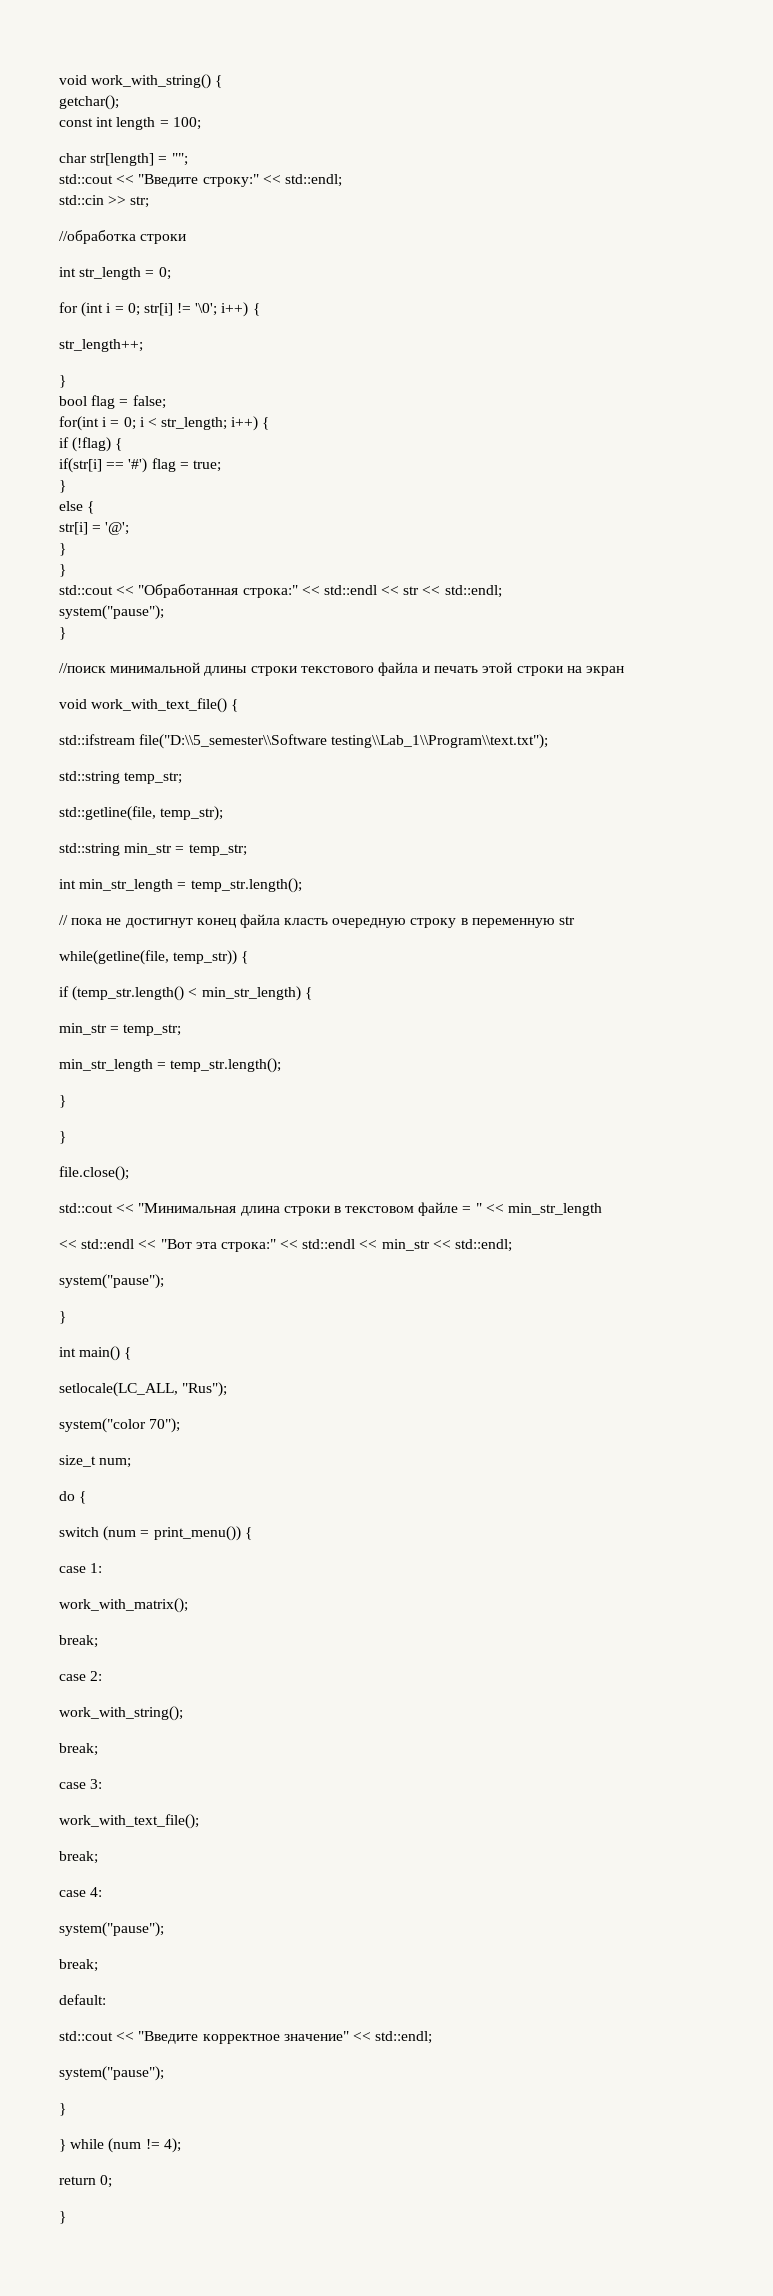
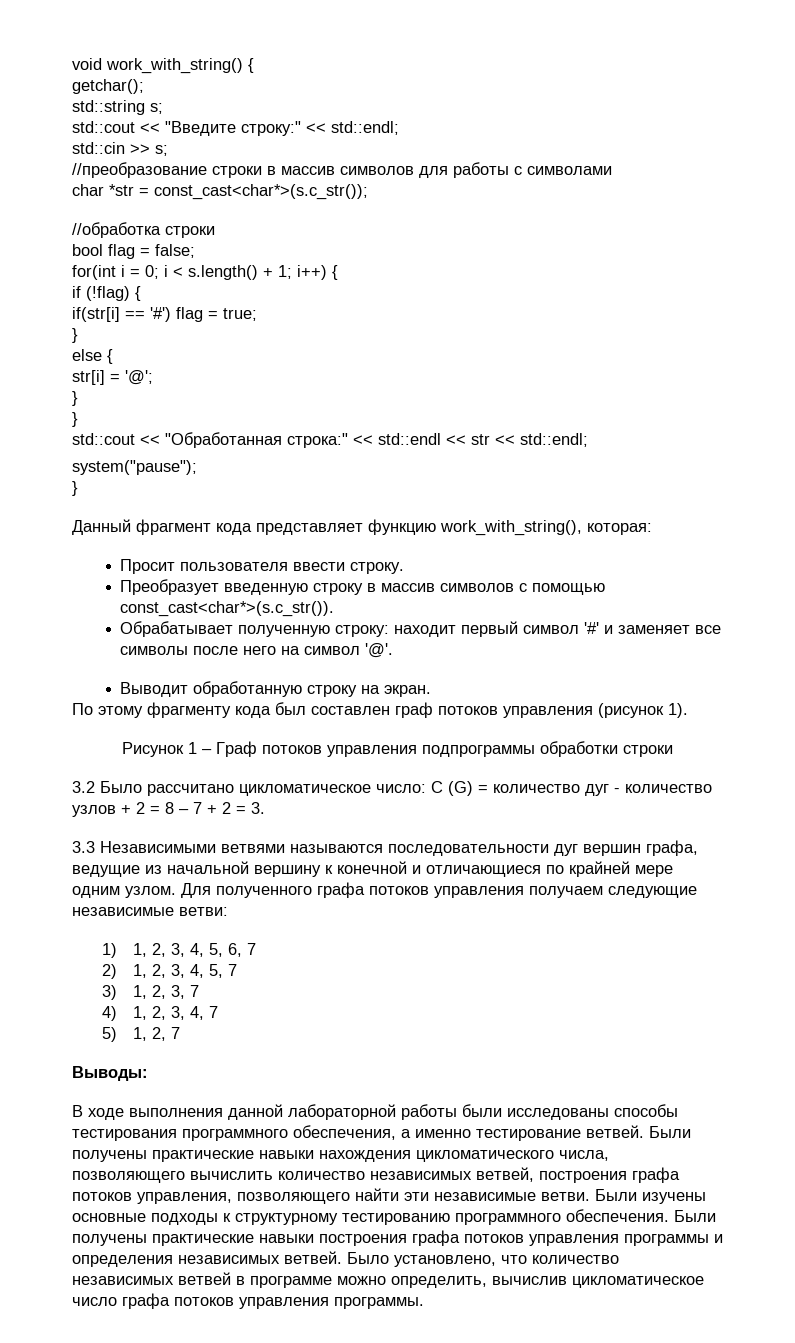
- const int length = 100;
- char str[length] = "";
+ std::string s;
- std::cin >> str;
+ std::cin >> s;
+ //преобразование строки в массив символов для работы с символами
+ char *str = const_cast<char*>(s.c_str());
  //обработка строки
- int str_length = 0;
- for (int i = 0; str[i] != '\0'; i++) {
- str_length++;
- }
- for(int i = 0; i < str_length; i++) {
+ for(int i = 0; i < s.length() + 1; i++) {
- //поиск минимальной длины строки текстового файла и печать этой строки на экран
- void work_with_text_file() {
- std::ifstream file("D:\\5_semester\\Software testing\\Lab_1\\Program\\text.txt");
- std::string temp_str;
- std::getline(file, temp_str);
- std::string min_str = temp_str;
- int min_str_length = temp_str.length();
- // пока не достигнут конец файла класть очередную строку в переменную str
- while(getline(file, temp_str)) {
- if (temp_str.length() < min_str_length) {
- min_str = temp_str;
- min_str_length = temp_str.length();
- }
- }
- file.close();
- std::cout << "Минимальная длина строки в текстовом файле = " << min_str_length
- << std::endl << "Вот эта строка:" << std::endl << min_str << std::endl;
- system("pause");
- }
- int main() {
- setlocale(LC_ALL, "Rus");
- system("color 70");
- size_t num;
- do {
- switch (num = print_menu()) {
- case 1:
- work_with_matrix();
- break;
- case 2:
- work_with_string();
- break;
- case 3:
- work_with_text_file();
- break;
- case 4:
- system("pause");
- break;
- default:
- std::cout << "Введите корректное значение" << std::endl;
- system("pause");
- }
- } while (num != 4);
- return 0;
- }
+ Данный фрагмент кода представляет функцию work_with_string(), которая:
+ Просит пользователя ввести строку.
+ Преобразует введенную строку в массив символов с помощью const_cast<char*>(s.c_str()).
+ Обрабатывает полученную строку: находит первый символ '#' и заменяет все символы после него на символ '@'.
+ Выводит обработанную строку на экран.
+ По этому фрагменту кода был составлен граф потоков управления (рисунок 1).
+ Рисунок 1 – Граф потоков управления подпрограммы обработки строки
+ 3.2 Было рассчитано цикломатическое число: С (G) = количество дуг - количество узлов + 2 = 8 – 7 + 2 = 3.
+ 3.3 Независимыми ветвями называются последовательности дуг вершин графа, ведущие из начальной вершину к конечной и отличающиеся по крайней мере одним узлом. Для полученного графа потоков управления получаем следующие независимые ветви:
+ 1) 1, 2, 3, 4, 5, 6, 7
+ 2) 1, 2, 3, 4, 5, 7
+ 3) 1, 2, 3, 7
+ 4) 1, 2, 3, 4, 7
+ 5) 1, 2, 7
+ Выводы:
+ В ходе выполнения данной лабораторной работы были исследованы способы тестирования программного обеспечения, а именно тестирование ветвей. Были получены практические навыки нахождения цикломатического числа, позволяющего вычислить количество независимых ветвей, построения графа потоков управления, позволяющего найти эти независимые ветви. Были изучены основные подходы к структурному тестированию программного обеспечения. Были получены практические навыки построения графа потоков управления программы и определения независимых ветвей. Было установлено, что количество независимых ветвей в программе можно определить, вычислив цикломатическое число графа потоков управления программы.

